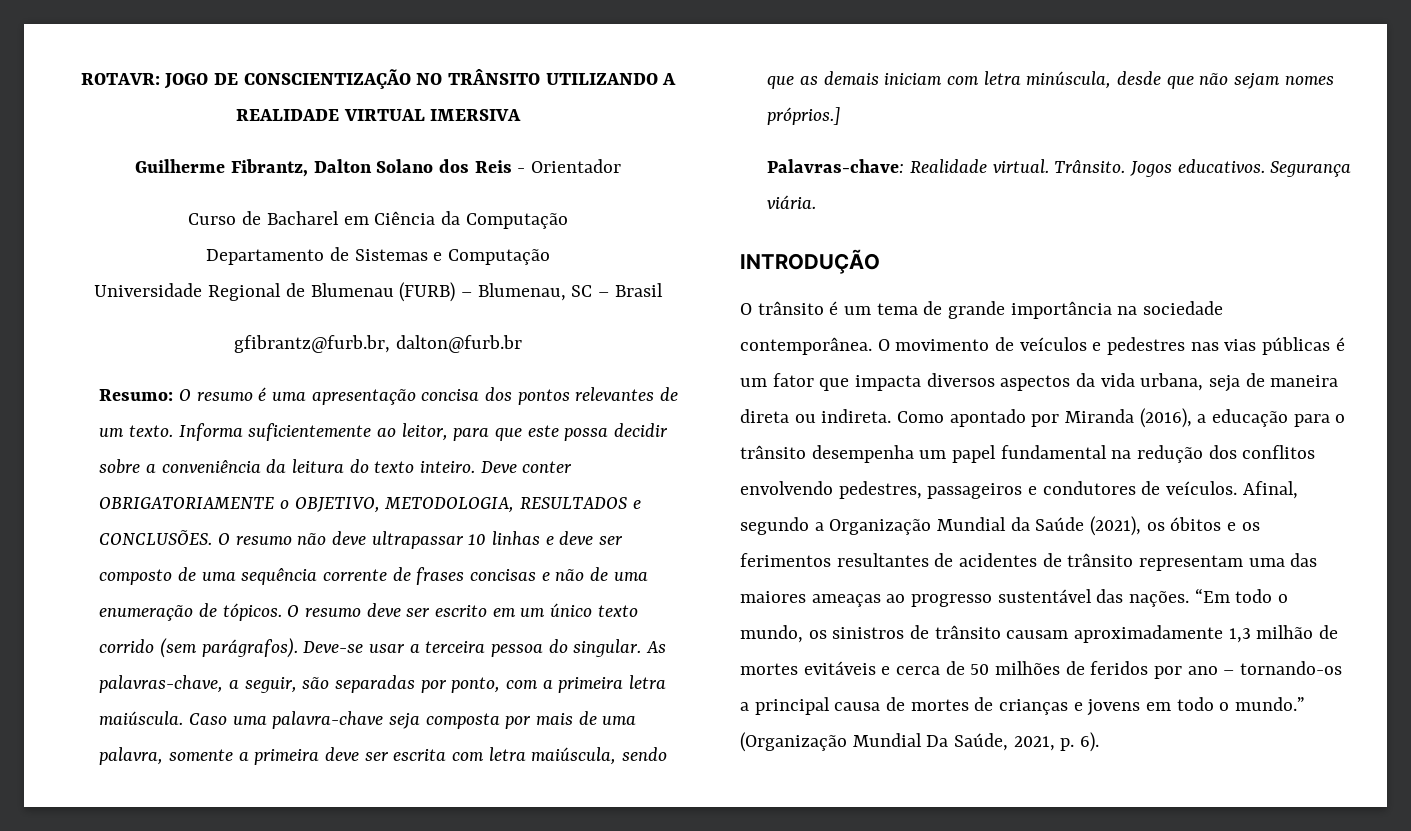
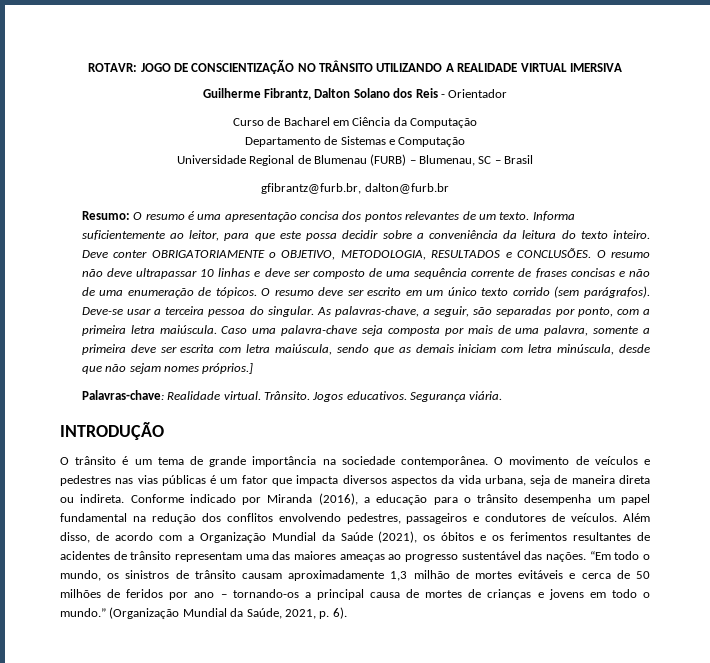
- Como apontado por Miranda (2016), a educação para o trânsito desempenha um papel fundamental na redução dos conflitos envolvendo pedestres, passageiros e condutores de veículos.
+ Conforme indicado por Miranda (2016), a educação para o trânsito desempenha um papel fundamental na redução dos conflitos envolvendo pedestres, passageiros e condutores de veículos.
- Afinal, segundo a Organização Mundial da Saúde (2021), os óbitos e os ferimentos resultantes de acidentes de trânsito representam uma das maiores ameaças ao progresso sustentável das nações.
+ Além disso, de acordo com a Organização Mundial da Saúde (2021), os óbitos e os ferimentos resultantes de acidentes de trânsito representam uma das maiores ameaças ao progresso sustentável das nações.
- (Organização Mundial Da Saúde, 2021, p. 6).
+ (Organização Mundial da Saúde, 2021, p. 6).

